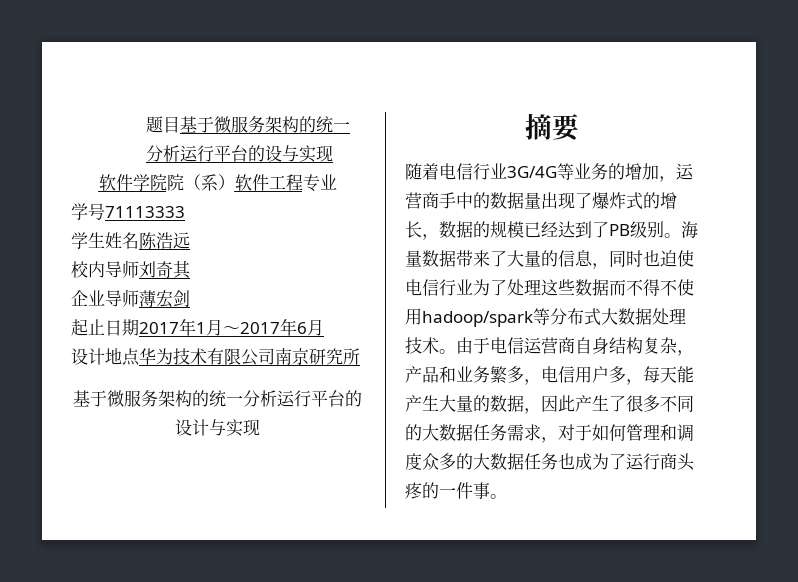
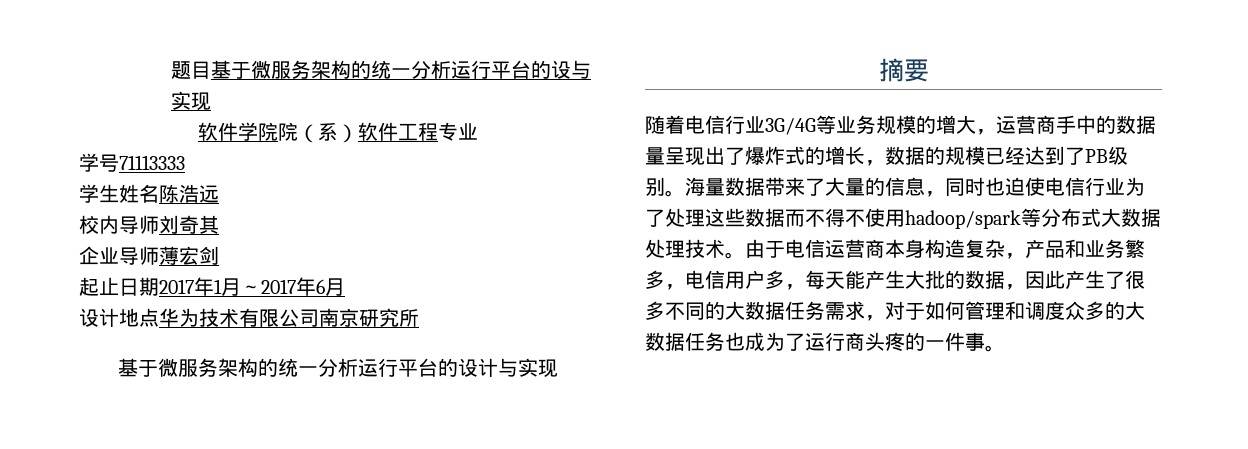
- 随着电信行业3G/4G等业务的增加，运营商手中的数据量出现了爆炸式的增长，数据的规模已经达到了PB级别。
+ 随着电信行业3G/4G等业务规模的增大，运营商手中的数据量呈现出了爆炸式的增长，数据的规模已经达到了PB级别。
- 由于电信运营商自身结构复杂，产品和业务繁多，电信用户多，每天能产生大量的数据，因此产生了很多不同的大数据任务需求，对于如何管理和调度众多的大数据任务也成为了运行商头疼的一件事。
+ 由于电信运营商本身构造复杂，产品和业务繁多，电信用户多，每天能产生大批的数据，因此产生了很多不同的大数据任务需求，对于如何管理和调度众多的大数据任务也成为了运行商头疼的一件事。

